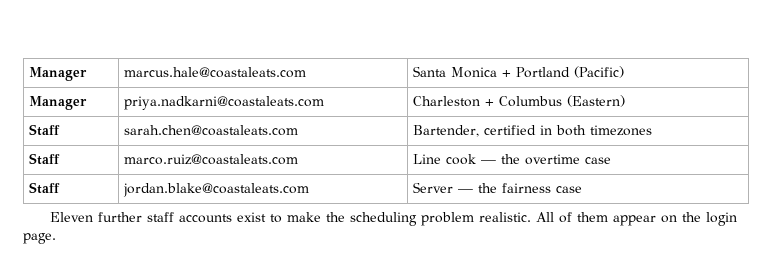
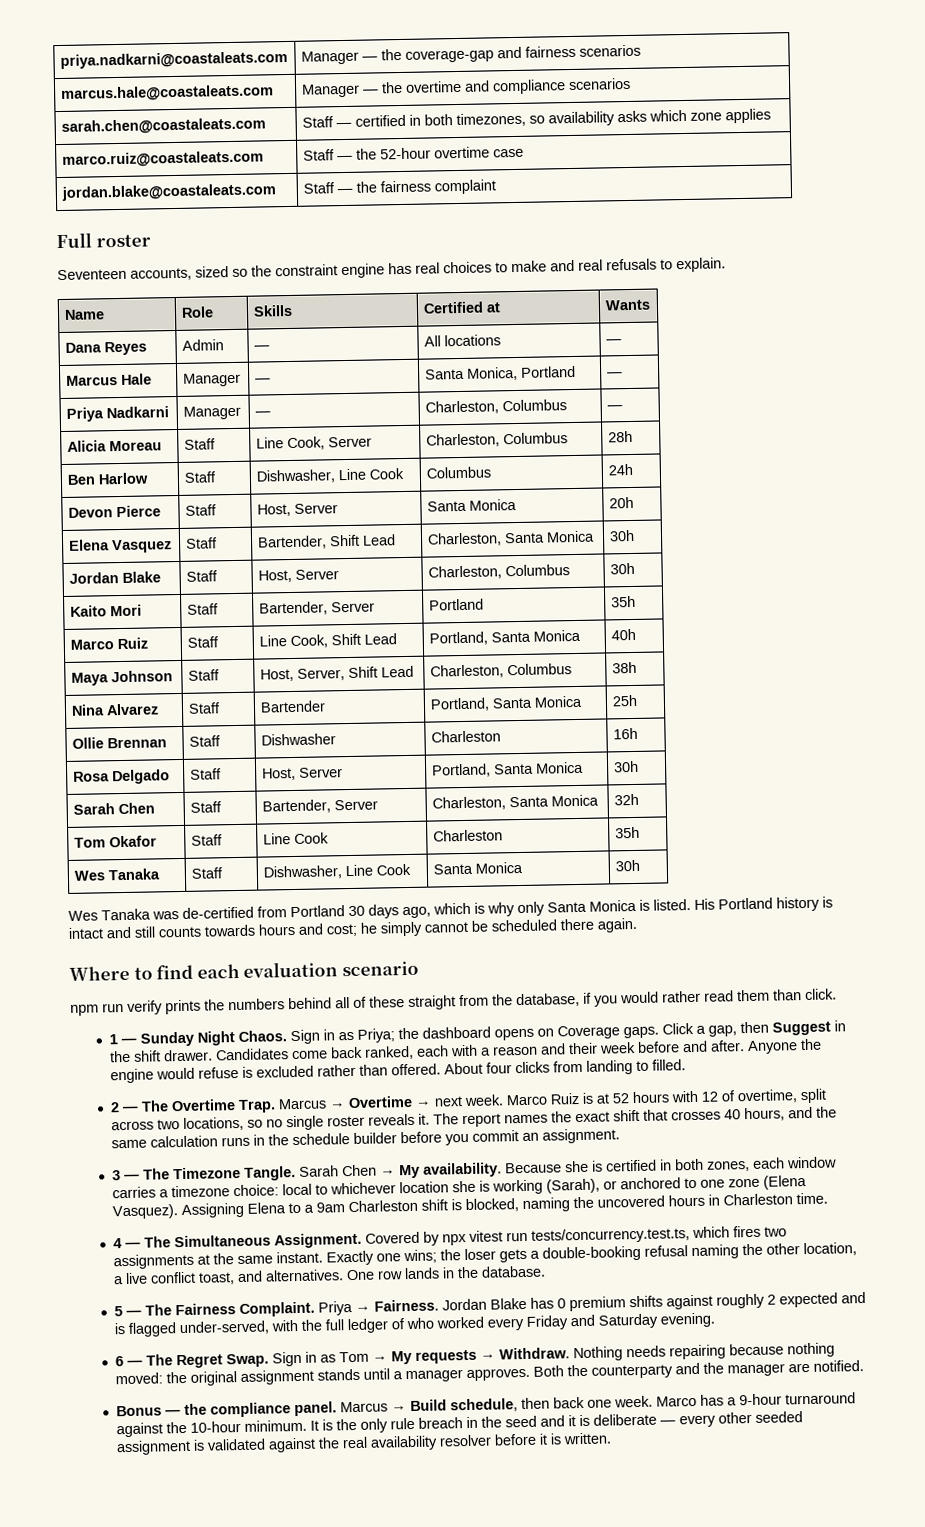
- Manager | marcus.hale@coastaleats.com | Santa Monica + Portland (Pacific)
- Manager | priya.nadkarni@coastaleats.com | Charleston + Columbus (Eastern)
- Staff | sarah.chen@coastaleats.com | Bartender, certified in both timezones
- Staff | marco.ruiz@coastaleats.com | Line cook — the overtime case
- Staff | jordan.blake@coastaleats.com | Server — the fairness case
- Eleven further staff accounts exist to make the scheduling problem realistic. All of them appear on the login page.
+ priya.nadkarni@coastaleats.com | Manager — the coverage-gap and fairness scenarios
+ marcus.hale@coastaleats.com | Manager — the overtime and compliance scenarios
+ sarah.chen@coastaleats.com | Staff — certified in both timezones, so availability asks which zone applies
+ marco.ruiz@coastaleats.com | Staff — the 52-hour overtime case
+ jordan.blake@coastaleats.com | Staff — the fairness complaint
+ Full roster
+ Seventeen accounts, sized so the constraint engine has real choices to make and real refusals to explain.
+ Name | Role | Skills | Certified at | Wants
+ Dana Reyes | Admin | — | All locations | —
+ Marcus Hale | Manager | — | Santa Monica, Portland | —
+ Priya Nadkarni | Manager | — | Charleston, Columbus | —
+ Alicia Moreau | Staff | Line Cook, Server | Charleston, Columbus | 28h
+ Ben Harlow | Staff | Dishwasher, Line Cook | Columbus | 24h
+ Devon Pierce | Staff | Host, Server | Santa Monica | 20h
+ Elena Vasquez | Staff | Bartender, Shift Lead | Charleston, Santa Monica | 30h
+ Jordan Blake | Staff | Host, Server | Charleston, Columbus | 30h
+ Kaito Mori | Staff | Bartender, Server | Portland | 35h
+ Marco Ruiz | Staff | Line Cook, Shift Lead | Portland, Santa Monica | 40h
+ Maya Johnson | Staff | Host, Server, Shift Lead | Charleston, Columbus | 38h
+ Nina Alvarez | Staff | Bartender | Portland, Santa Monica | 25h
+ Ollie Brennan | Staff | Dishwasher | Charleston | 16h
+ Rosa Delgado | Staff | Host, Server | Portland, Santa Monica | 30h
+ Sarah Chen | Staff | Bartender, Server | Charleston, Santa Monica | 32h
+ Tom Okafor | Staff | Line Cook | Charleston | 35h
+ Wes Tanaka | Staff | Dishwasher, Line Cook | Santa Monica | 30h
+ Wes Tanaka was de-certified from Portland 30 days ago, which is why only Santa Monica is listed. His Portland history is intact and still counts towards hours and cost; he simply cannot be scheduled there again.
+ Where to find each evaluation scenario
+ npm run verify prints the numbers behind all of these straight from the database, if you would rather read them than click.
+ 1 — Sunday Night Chaos. Sign in as Priya; the dashboard opens on Coverage gaps. Click a gap, then Suggest in the shift drawer. Candidates come back ranked, each with a reason and their week before and after. Anyone the engine would refuse is excluded rather than offered. About four clicks from landing to filled.
+ 2 — The Overtime Trap. Marcus → Overtime → next week. Marco Ruiz is at 52 hours with 12 of overtime, split across two locations, so no single roster reveals it. The report names the exact shift that crosses 40 hours, and the same calculation runs in the schedule builder before you commit an assignment.
+ 3 — The Timezone Tangle. Sarah Chen → My availability. Because she is certified in both zones, each window carries a timezone choice: local to whichever location she is working (Sarah), or anchored to one zone (Elena Vasquez). Assigning Elena to a 9am Charleston shift is blocked, naming the uncovered hours in Charleston time.
+ 4 — The Simultaneous Assignment. Covered by npx vitest run tests/concurrency.test.ts, which fires two assignments at the same instant. Exactly one wins; the loser gets a double-booking refusal naming the other location, a live conflict toast, and alternatives. One row lands in the database.
+ 5 — The Fairness Complaint. Priya → Fairness. Jordan Blake has 0 premium shifts against roughly 2 expected and is flagged under-served, with the full ledger of who worked every Friday and Saturday evening.
+ 6 — The Regret Swap. Sign in as Tom → My requests → Withdraw. Nothing needs repairing because nothing moved: the original assignment stands until a manager approves. Both the counterparty and the manager are notified.
+ Bonus — the compliance panel. Marcus → Build schedule, then back one week. Marco has a 9-hour turnaround against the 10-hour minimum. It is the only rule breach in the seed and it is deliberate — every other seeded assignment is validated against the real availability resolver before it is written.

